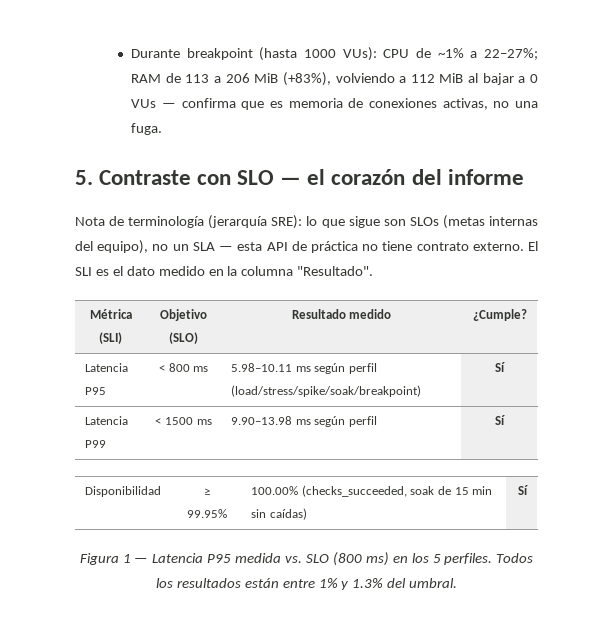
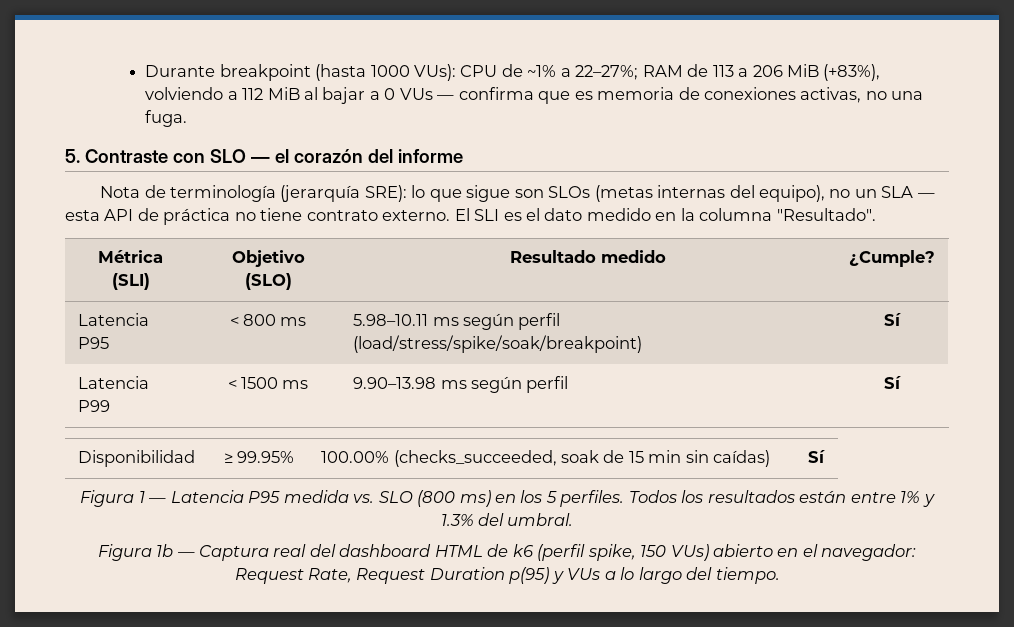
+ Figura 1b — Captura real del dashboard HTML de k6 (perfil spike, 150 VUs) abierto en el navegador: Request Rate, Request Duration p(95) y VUs a lo largo del tiempo.

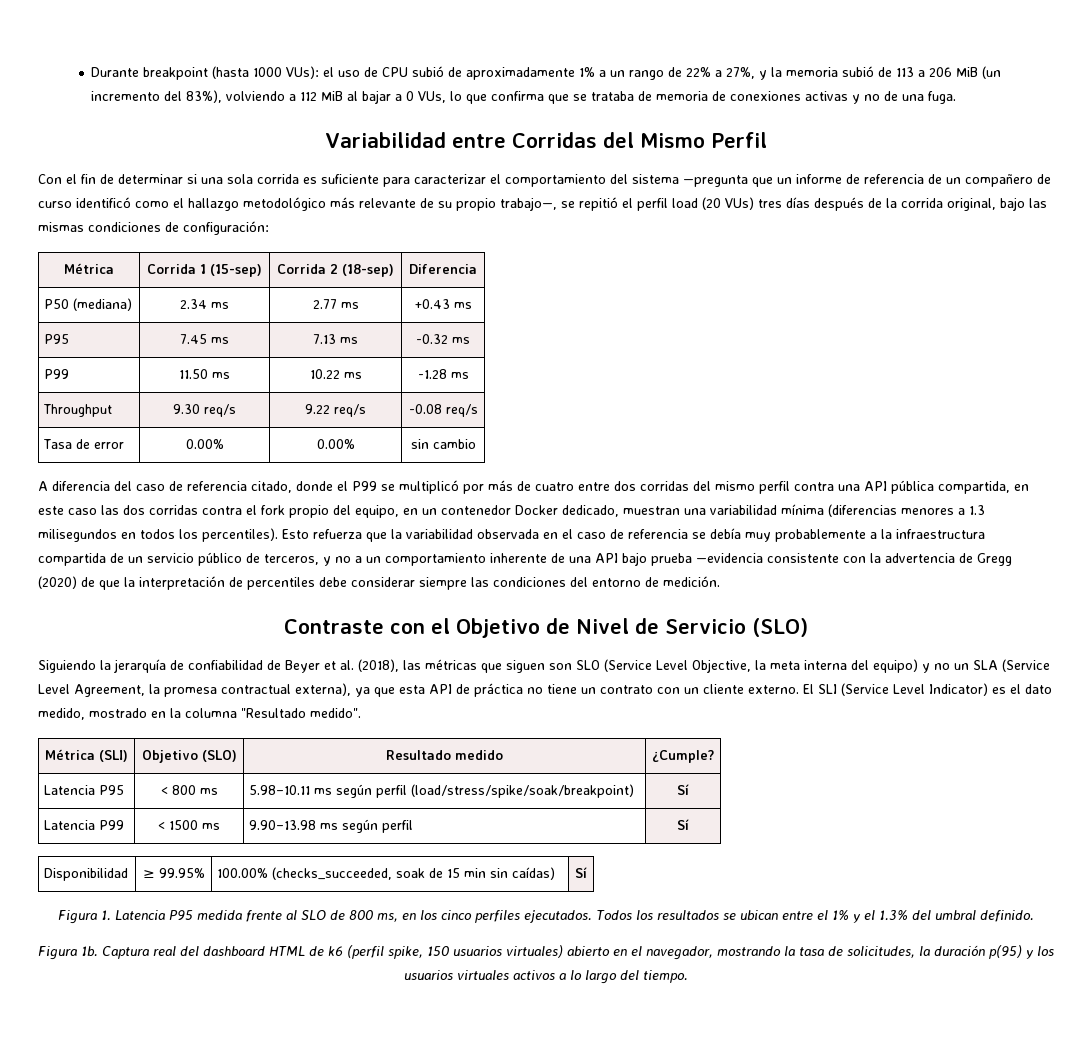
- Durante breakpoint (hasta 1000 VUs): CPU de ~1% a 22–27%; RAM de 113 a 206 MiB (+83%), volviendo a 112 MiB al bajar a 0 VUs — confirma que es memoria de conexiones activas, no una fuga.
- 5. Contraste con SLO — el corazón del informe
- Nota de terminología (jerarquía SRE): lo que sigue son SLOs (metas internas del equipo), no un SLA — esta API de práctica no tiene contrato externo. El SLI es el dato medido en la columna "Resultado".
+ Durante breakpoint (hasta 1000 VUs): el uso de CPU subió de aproximadamente 1% a un rango de 22% a 27%, y la memoria subió de 113 a 206 MiB (un incremento del 83%), volviendo a 112 MiB al bajar a 0 VUs, lo que confirma que se trataba de memoria de conexiones activas y no de una fuga.
+ Variabilidad entre Corridas del Mismo Perfil
+ Con el fin de determinar si una sola corrida es suficiente para caracterizar el comportamiento del sistema —pregunta que un informe de referencia de un compañero de curso identificó como el hallazgo metodológico más relevante de su propio trabajo—, se repitió el perfil load (20 VUs) tres días después de la corrida original, bajo las mismas condiciones de configuración:
+ Métrica | Corrida 1 (15-sep) | Corrida 2 (18-sep) | Diferencia
+ P50 (mediana) | 2.34 ms | 2.77 ms | +0.43 ms
+ P95 | 7.45 ms | 7.13 ms | -0.32 ms
+ P99 | 11.50 ms | 10.22 ms | -1.28 ms
+ Throughput | 9.30 req/s | 9.22 req/s | -0.08 req/s
+ Tasa de error | 0.00% | 0.00% | sin cambio
+ A diferencia del caso de referencia citado, donde el P99 se multiplicó por más de cuatro entre dos corridas del mismo perfil contra una API pública compartida, en este caso las dos corridas contra el fork propio del equipo, en un contenedor Docker dedicado, muestran una variabilidad mínima (diferencias menores a 1.3 milisegundos en todos los percentiles). Esto refuerza que la variabilidad observada en el caso de referencia se debía muy probablemente a la infraestructura compartida de un servicio público de terceros, y no a un comportamiento inherente de una API bajo prueba —evidencia consistente con la advertencia de Gregg (2020) de que la interpretación de percentiles debe considerar siempre las condiciones del entorno de medición.
+ Contraste con el Objetivo de Nivel de Servicio (SLO)
+ Siguiendo la jerarquía de confiabilidad de Beyer et al. (2018), las métricas que siguen son SLO (Service Level Objective, la meta interna del equipo) y no un SLA (Service Level Agreement, la promesa contractual externa), ya que esta API de práctica no tiene un contrato con un cliente externo. El SLI (Service Level Indicator) es el dato medido, mostrado en la columna "Resultado medido".
- Figura 1 — Latencia P95 medida vs. SLO (800 ms) en los 5 perfiles. Todos los resultados están entre 1% y 1.3% del umbral.
- Figura 1b — Captura real del dashboard HTML de k6 (perfil spike, 150 VUs) abierto en el navegador: Request Rate, Request Duration p(95) y VUs a lo largo del tiempo.
+ Figura 1. Latencia P95 medida frente al SLO de 800 ms, en los cinco perfiles ejecutados. Todos los resultados se ubican entre el 1% y el 1.3% del umbral definido.
+ Figura 1b. Captura real del dashboard HTML de k6 (perfil spike, 150 usuarios virtuales) abierto en el navegador, mostrando la tasa de solicitudes, la duración p(95) y los usuarios virtuales activos a lo largo del tiempo.

